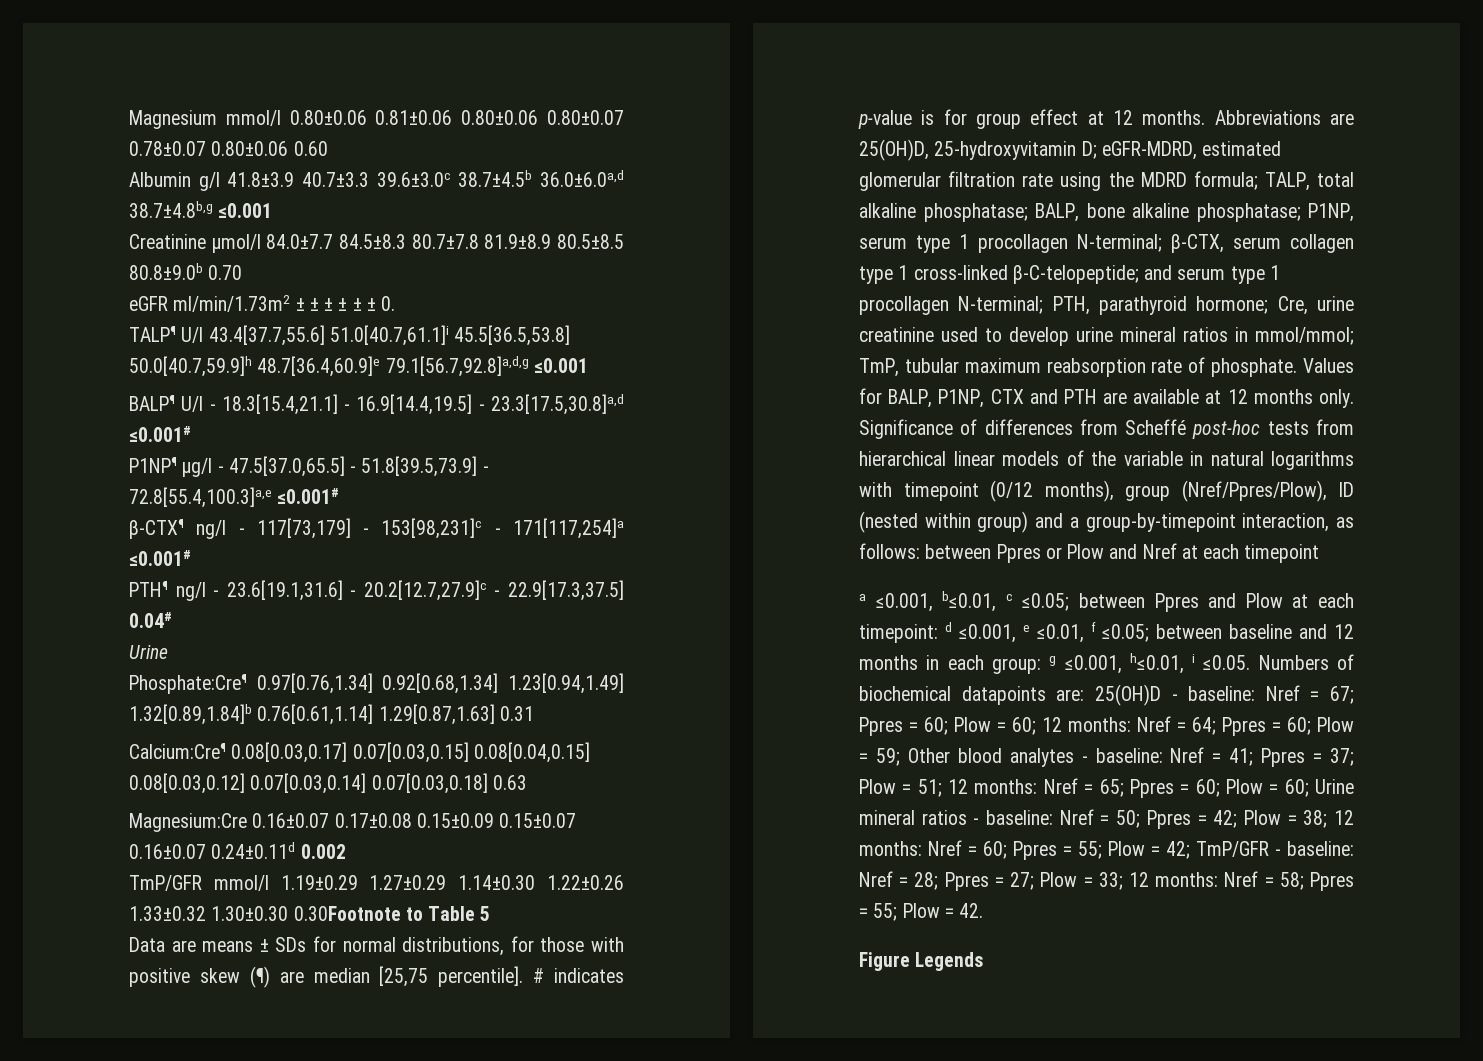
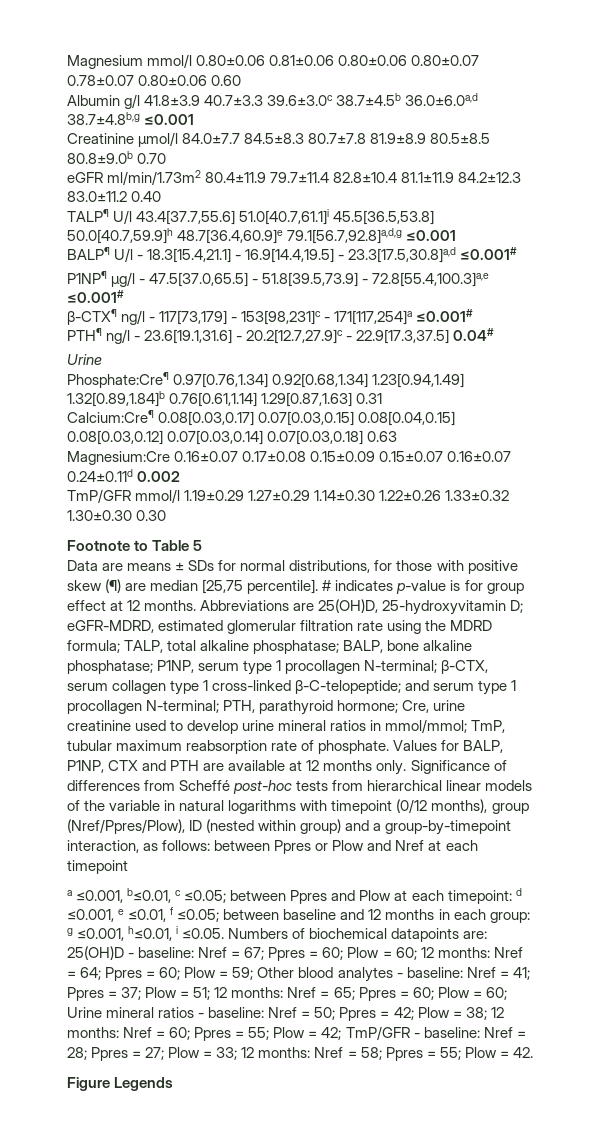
- eGFR ml/min/1.73m2 ± ± ± ± ± ± 0.
+ eGFR ml/min/1.73m2 80.4±11.9 79.7±11.4 82.8±10.4 81.1±11.9 84.2±12.3 83.0±11.2 0.40
- TmP/GFR mmol/l 1.19±0.29 1.27±0.29 1.14±0.30 1.22±0.26 1.33±0.32 1.30±0.30 0.30Footnote to Table 5
+ TmP/GFR mmol/l 1.19±0.29 1.27±0.29 1.14±0.30 1.22±0.26 1.33±0.32 1.30±0.30 0.30
+ Footnote to Table 5

